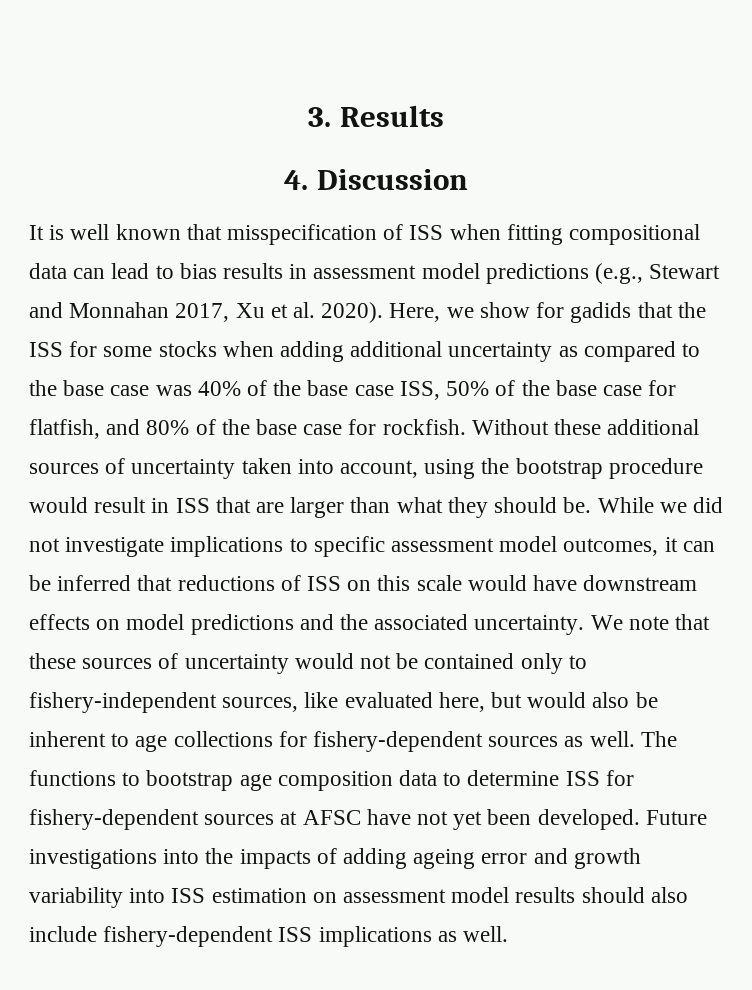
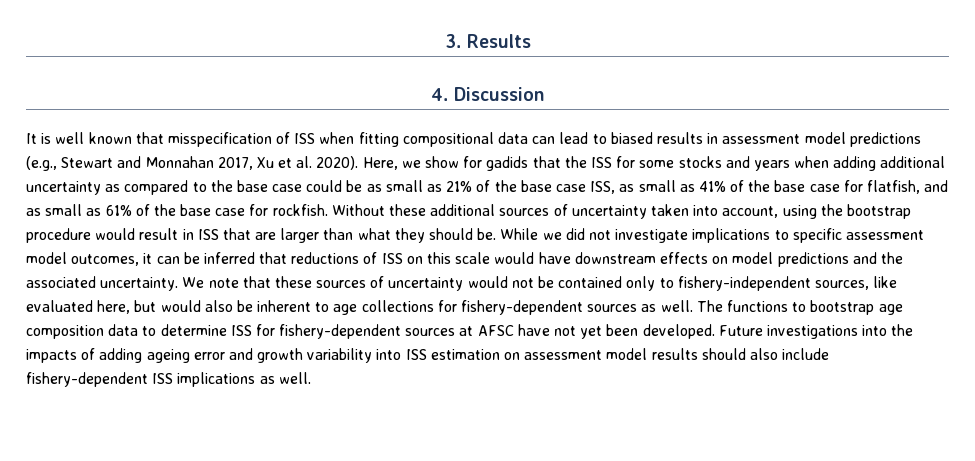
- It is well known that misspecification of ISS when fitting compositional data can lead to bias results in assessment model predictions (e.g., Stewart and Monnahan 2017, Xu et al. 2020).
+ It is well known that misspecification of ISS when fitting compositional data can lead to biased results in assessment model predictions (e.g., Stewart and Monnahan 2017, Xu et al. 2020).
- Here, we show for gadids that the ISS for some stocks when adding additional uncertainty as compared to the base case was 40% of the base case ISS, 50% of the base case for flatfish, and 80% of the base case for rockfish.
+ Here, we show for gadids that the ISS for some stocks and years when adding additional uncertainty as compared to the base case could be as small as 21% of the base case ISS, as small as 41% of the base case for flatfish, and as small as 61% of the base case for rockfish.

